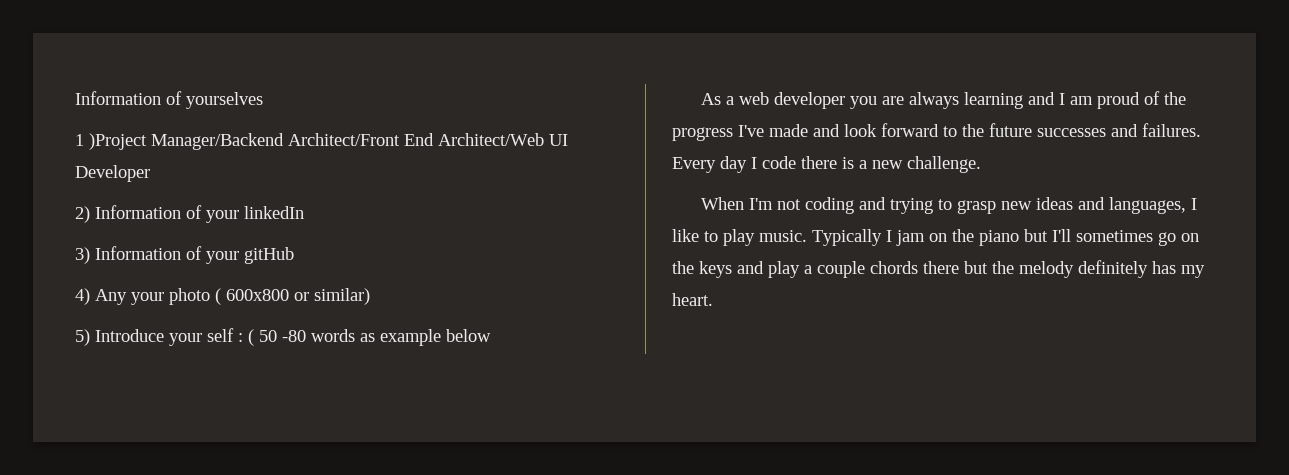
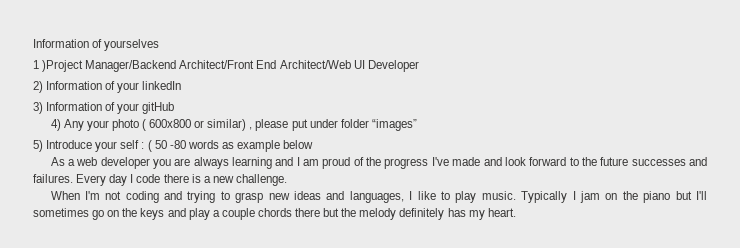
- 4) Any your photo ( 600x800 or similar)
+ 4) Any your photo ( 600x800 or similar) , please put under folder “images”

